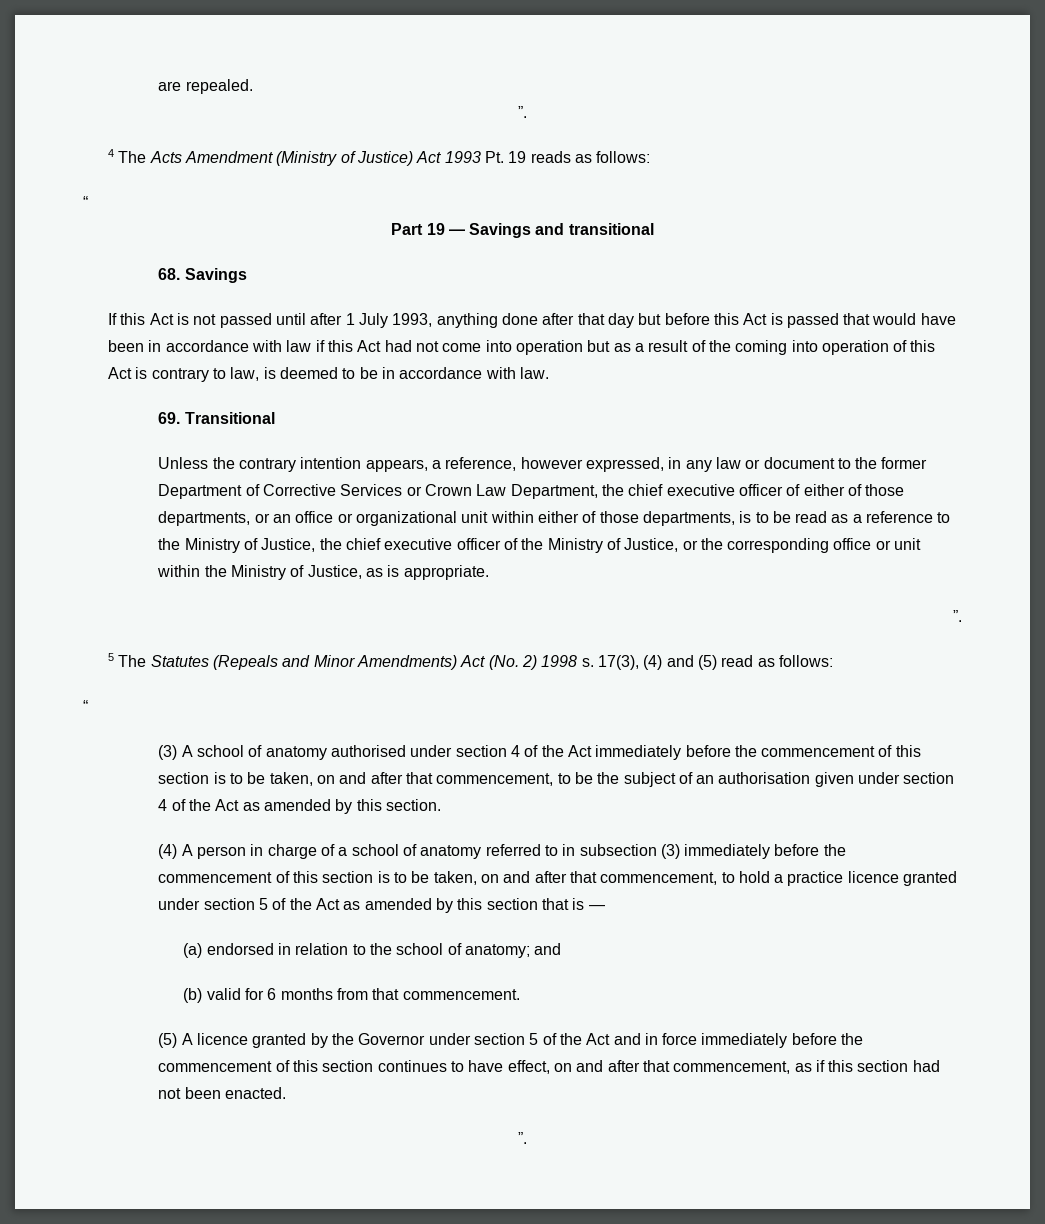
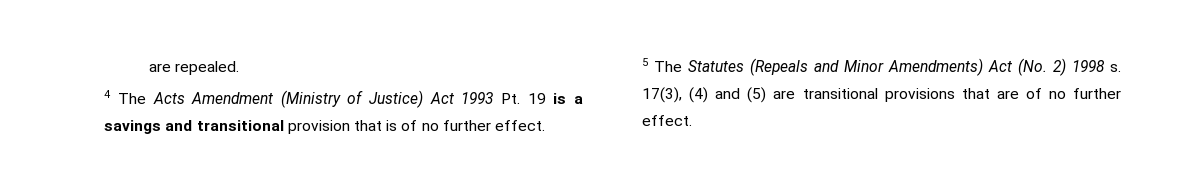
  are repealed.
- ”.
- 4 The Acts Amendment (Ministry of Justice) Act 1993 Pt. 19 reads as follows:
- “
- Part 19 — Savings and transitional
- 68. Savings
- If this Act is not passed until after 1 July 1993, anything done after that day but before this Act is passed that would have been in accordance with law if this Act had not come into operation but as a result of the coming into operation of this Act is contrary to law, is deemed to be in accordance with law.
- 69. Transitional
- Unless the contrary intention appears, a reference, however expressed, in any law or document to the former Department of Corrective Services or Crown Law Department, the chief executive officer of either of those departments, or an office or organizational unit within either of those departments, is to be read as a reference to the Ministry of Justice, the chief executive officer of the Ministry of Justice, or the corresponding office or unit within the Ministry of Justice, as is appropriate.
- ”.
+ 4 The Acts Amendment (Ministry of Justice) Act 1993 Pt. 19 is a savings and transitional provision that is of no further effect.
- 17(3), (4) and (5) read as follows:
- “
- (3) A school of anatomy authorised under section 4 of the Act immediately before the commencement of this section is to be taken, on and after that commencement, to be the subject of an authorisation given under section 4 of the Act as amended by this section.
- (4) A person in charge of a school of anatomy referred to in subsection (3) immediately before the commencement of this section is to be taken, on and after that commencement, to hold a practice licence granted under section 5 of the Act as amended by this section that is —
- (a) endorsed in relation to the school of anatomy; and
- (b) valid for 6 months from that commencement.
- (5) A licence granted by the Governor under section 5 of the Act and in force immediately before the commencement of this section continues to have effect, on and after that commencement, as if this section had not been enacted.
- ”.
+ 17(3), (4) and (5) are transitional provisions that are of no further effect.

